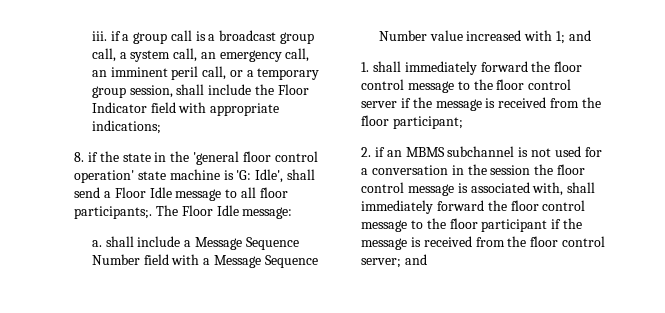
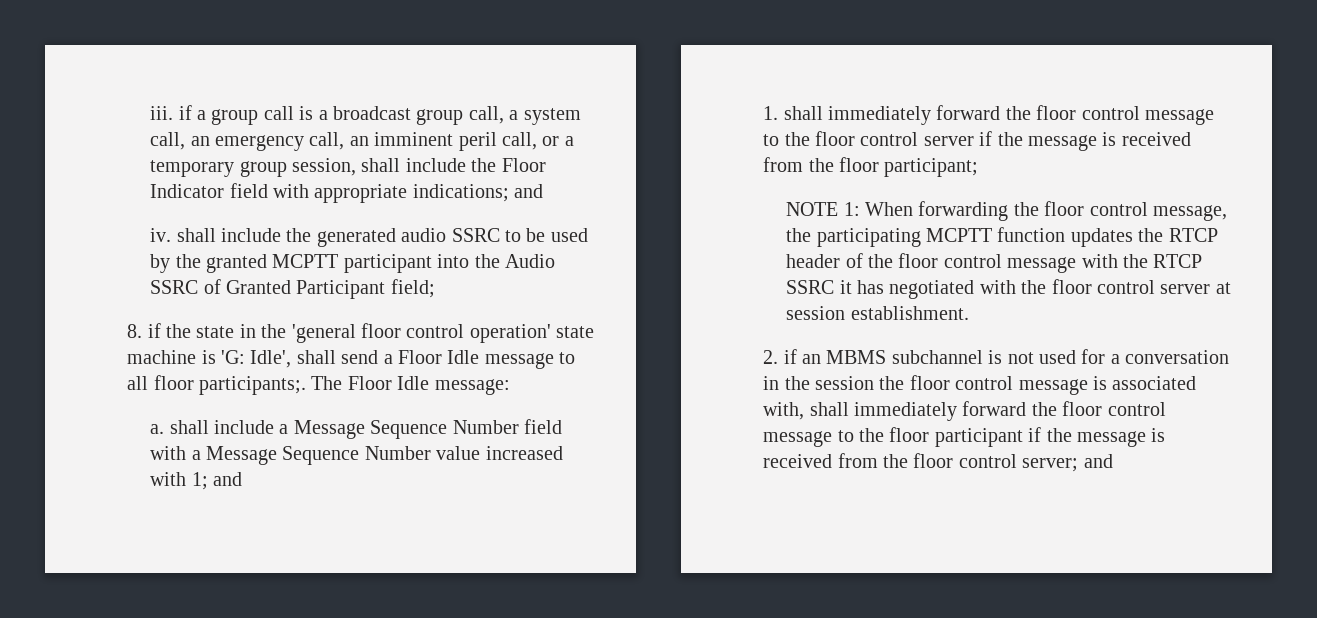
- iii. if a group call is a broadcast group call, a system call, an emergency call, an imminent peril call, or a temporary group session, shall include the Floor Indicator field with appropriate indications;
+ iii. if a group call is a broadcast group call, a system call, an emergency call, an imminent peril call, or a temporary group session, shall include the Floor Indicator field with appropriate indications; and
+ iv. shall include the generated audio SSRC to be used by the granted MCPTT participant into the Audio SSRC of Granted Participant field;
+ NOTE 1: When forwarding the floor control message, the participating MCPTT function updates the RTCP header of the floor control message with the RTCP SSRC it has negotiated with the floor control server at session establishment.

